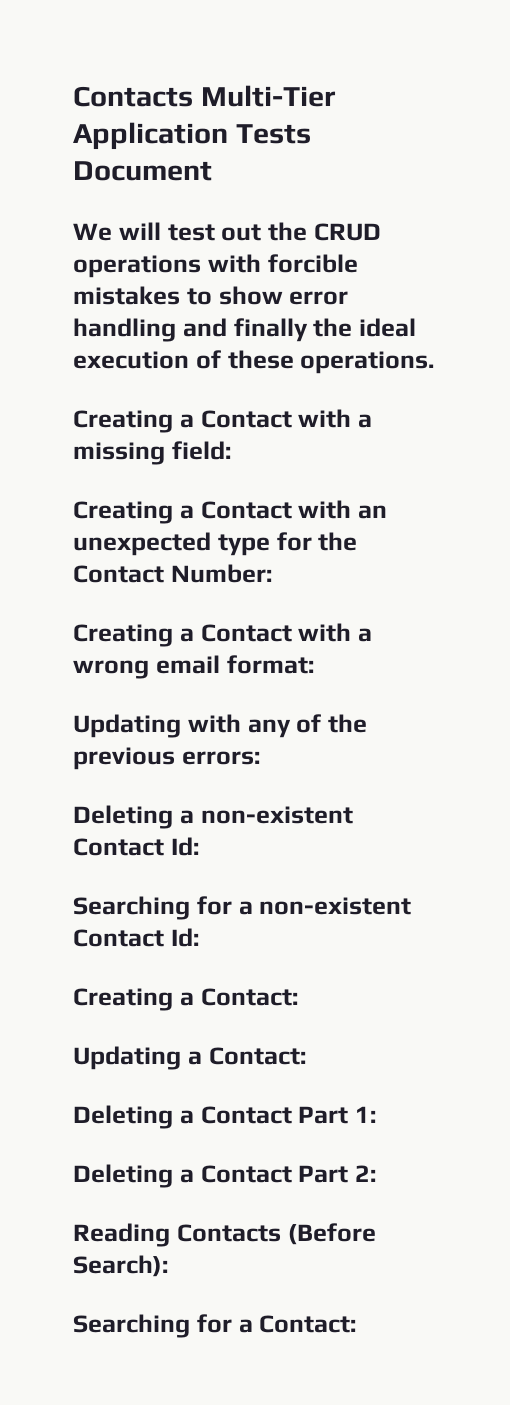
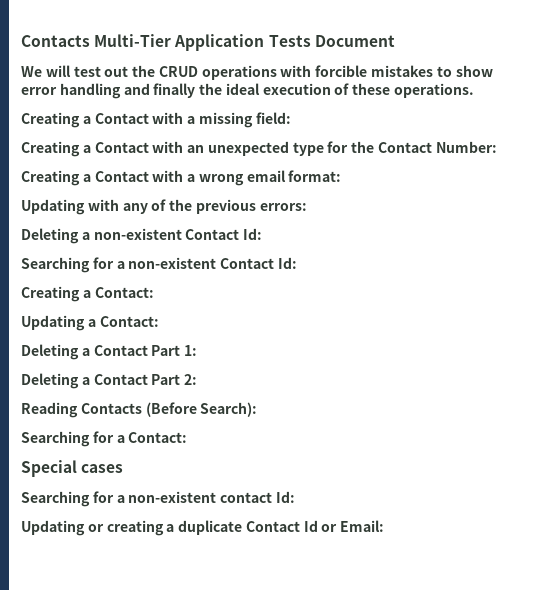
+ Special cases
+ Searching for a non-existent contact Id:
+ Updating or creating a duplicate Contact Id or Email:

